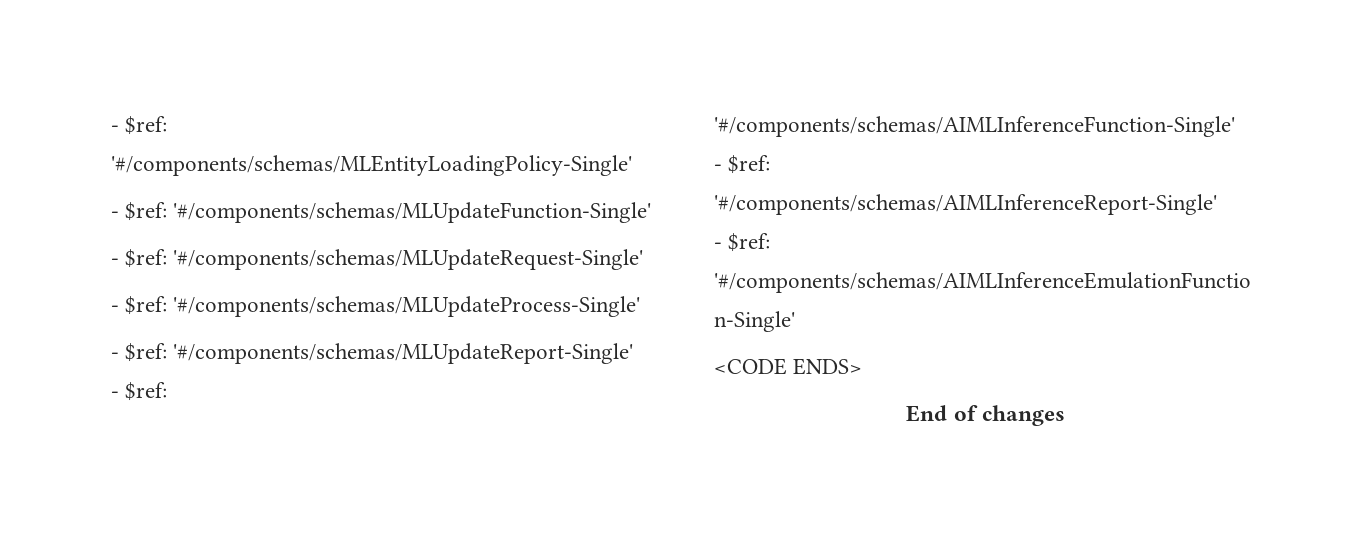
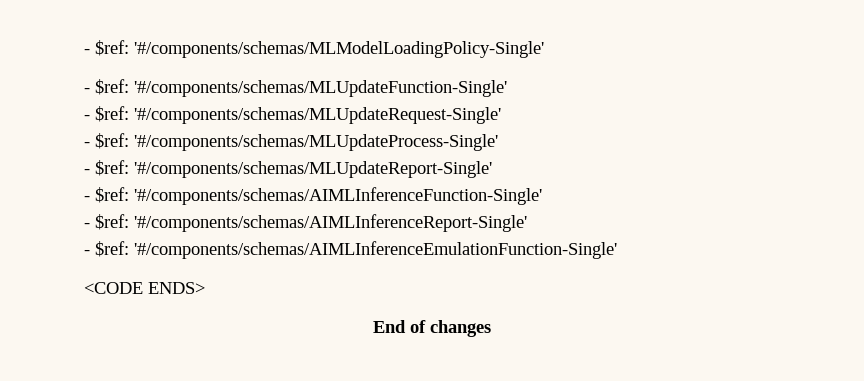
- - $ref: '#/components/schemas/MLEntityLoadingPolicy-Single'
+ - $ref: '#/components/schemas/MLModelLoadingPolicy-Single'

